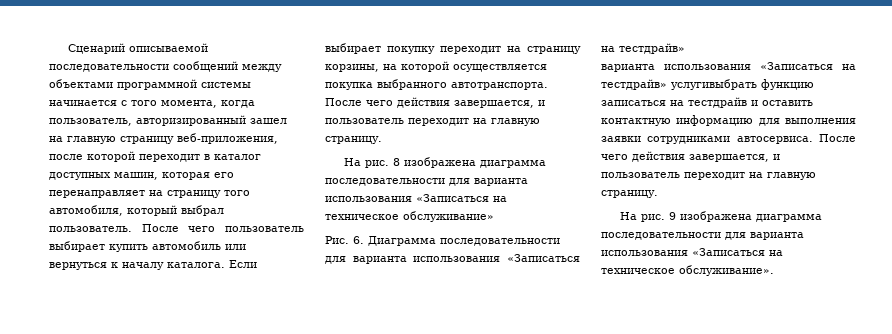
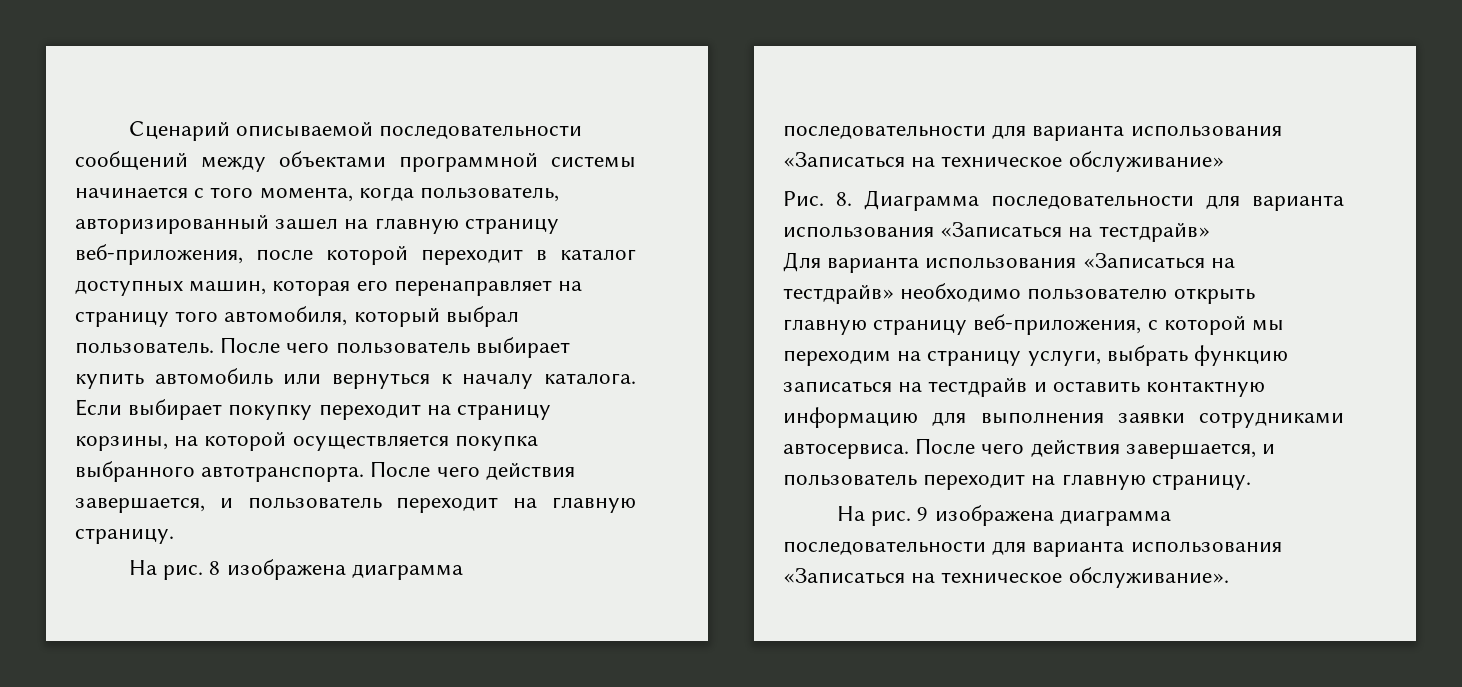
- Рис. 6. Диаграмма последовательности для варианта использования «Записаться на тестдрайв»
+ Рис. 8. Диаграмма последовательности для варианта использования «Записаться на тестдрайв»
- варианта использования «Записаться на тестдрайв» услугивыбрать функцию записаться на тестдрайв и оставить контактную информацию для выполнения заявки сотрудниками автосервиса.
+ Для варианта использования «Записаться на тестдрайв» необходимо пользователю открыть главную страницу веб-приложения, с которой мы переходим на страницу услуги, выбрать функцию записаться на тестдрайв и оставить контактную информацию для выполнения заявки сотрудниками автосервиса.

